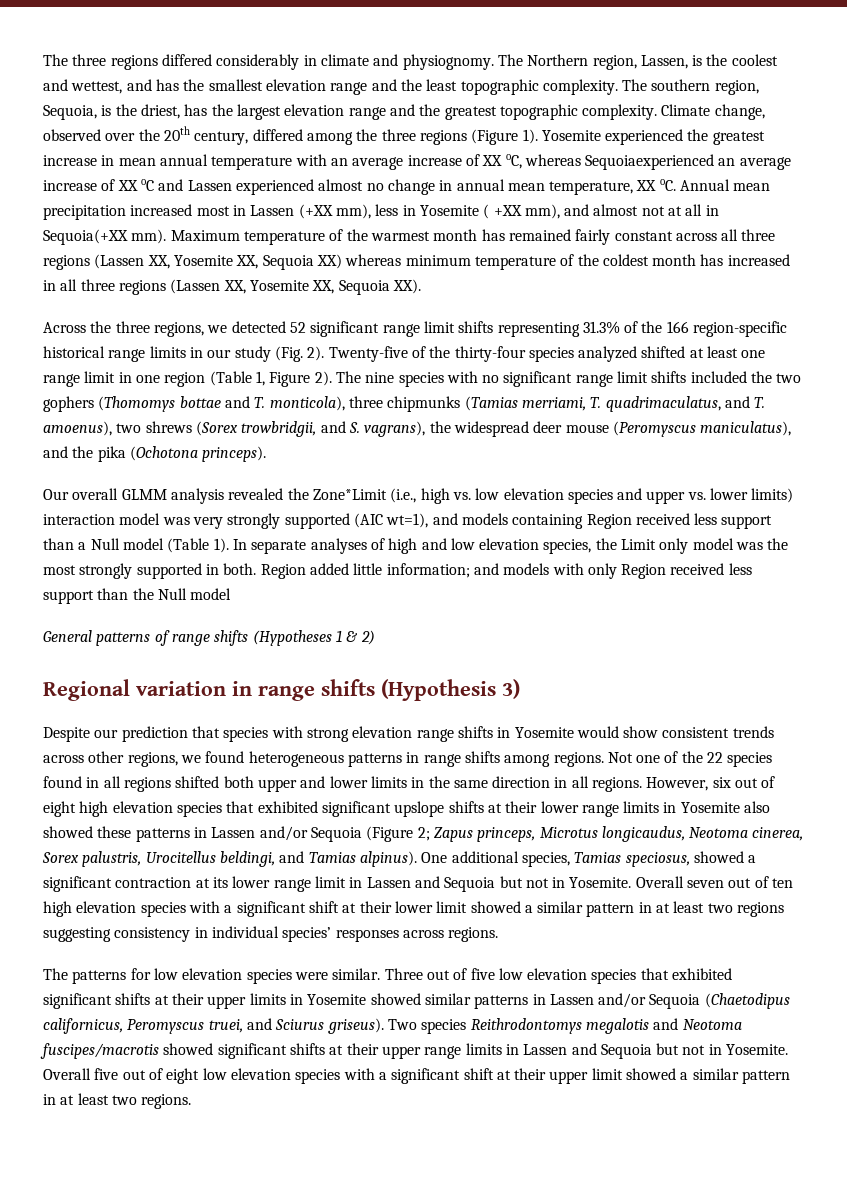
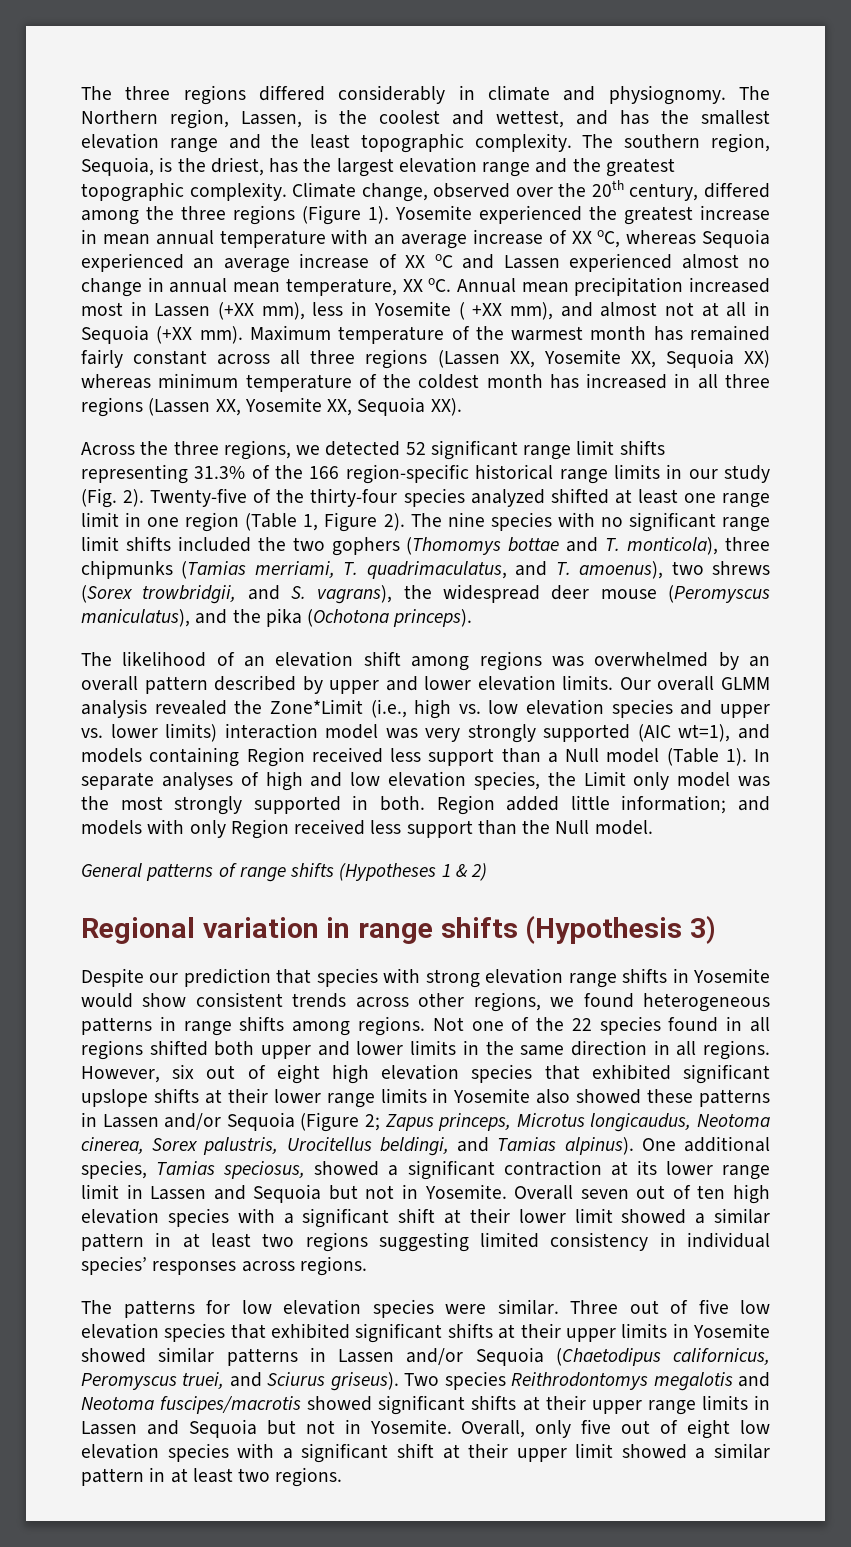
- Yosemite experienced the greatest increase in mean annual temperature with an average increase of XX oC, whereas Sequoiaexperienced an average increase of XX oC and Lassen experienced almost no change in annual mean temperature, XX oC.
+ Yosemite experienced the greatest increase in mean annual temperature with an average increase of XX oC, whereas Sequoia experienced an average increase of XX oC and Lassen experienced almost no change in annual mean temperature, XX oC.
- Annual mean precipitation increased most in Lassen (+XX mm), less in Yosemite ( +XX mm), and almost not at all in Sequoia(+XX mm).
+ Annual mean precipitation increased most in Lassen (+XX mm), less in Yosemite ( +XX mm), and almost not at all in Sequoia (+XX mm).
+ The likelihood of an elevation shift among regions was overwhelmed by an overall pattern described by upper and lower elevation limits.
- Region added little information; and models with only Region received less support than the Null model
+ Region added little information; and models with only Region received less support than the Null model.
- Overall seven out of ten high elevation species with a significant shift at their lower limit showed a similar pattern in at least two regions suggesting consistency in individual species’ responses across regions.
+ Overall seven out of ten high elevation species with a significant shift at their lower limit showed a similar pattern in at least two regions suggesting limited consistency in individual species’ responses across regions.
- Overall five out of eight low elevation species with a significant shift at their upper limit showed a similar pattern in at least two regions.
+ Overall, only five out of eight low elevation species with a significant shift at their upper limit showed a similar pattern in at least two regions.

